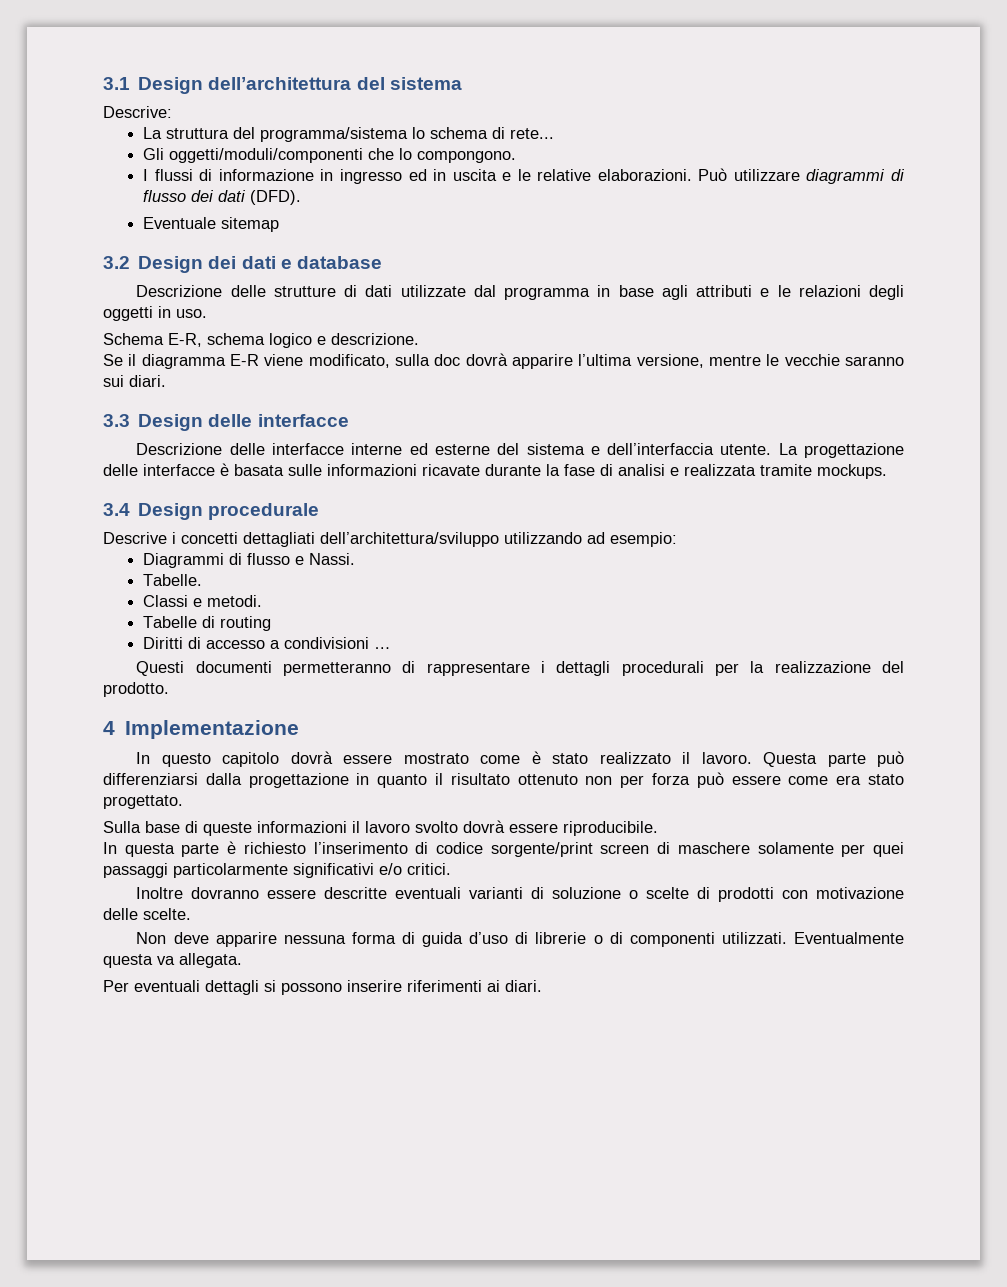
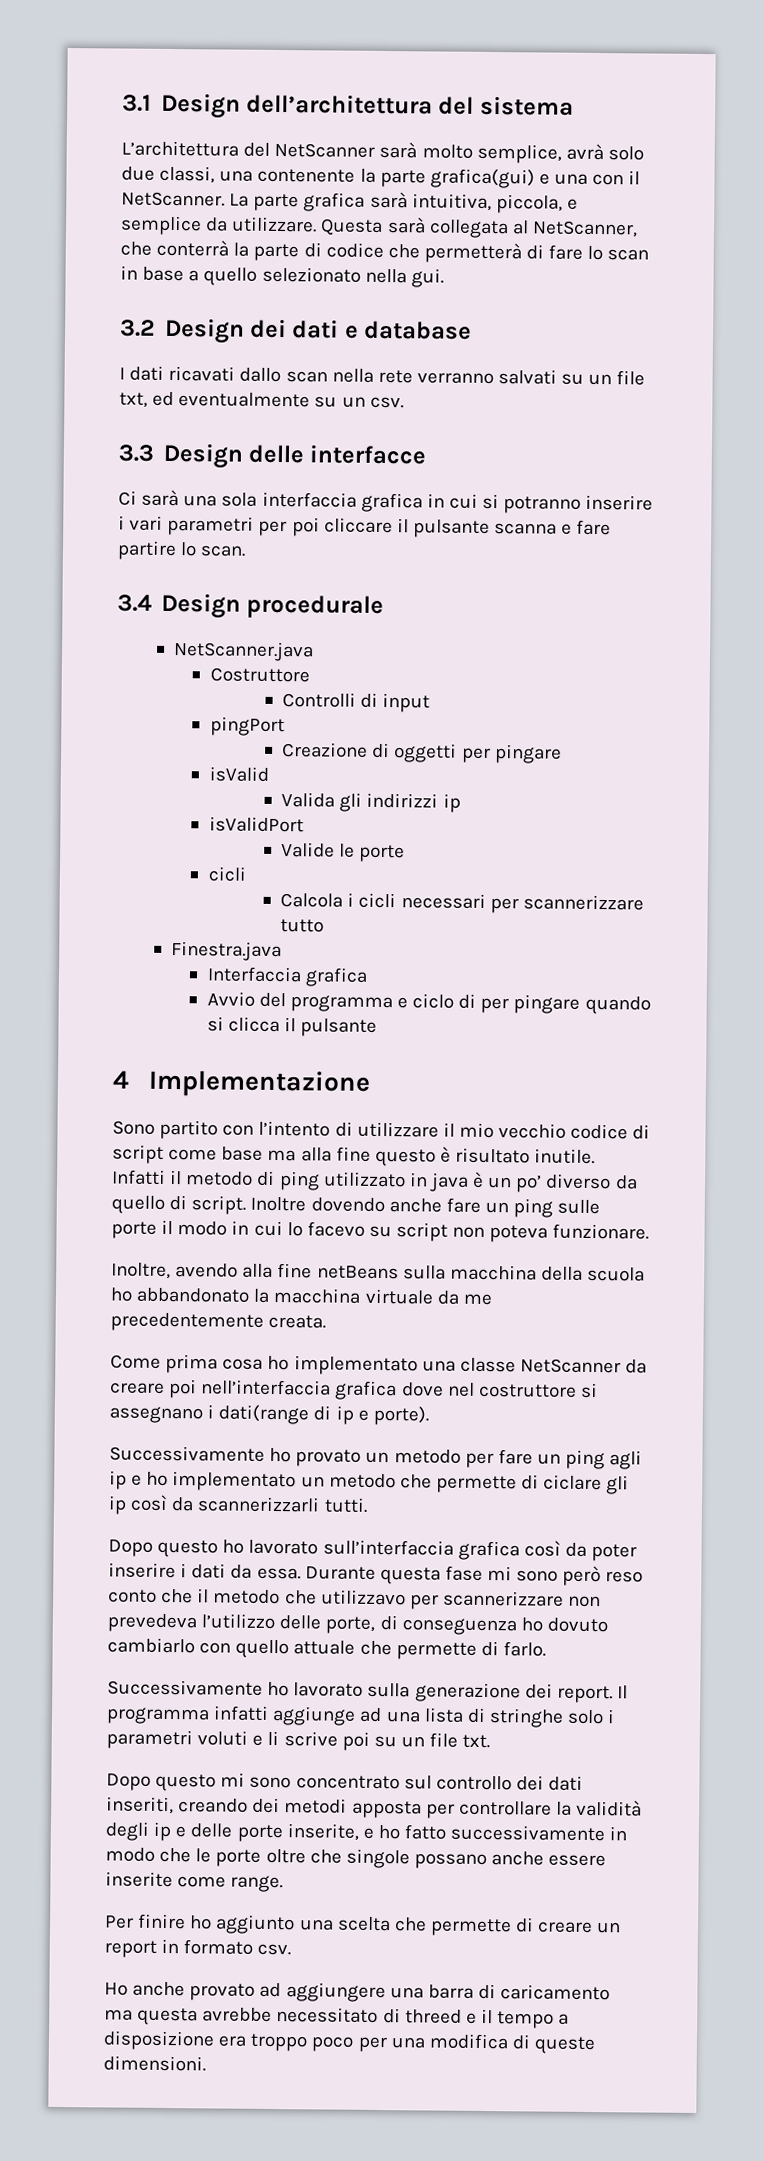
- Descrive:
- La struttura del programma/sistema lo schema di rete...
- Gli oggetti/moduli/componenti che lo compongono.
- I flussi di informazione in ingresso ed in uscita e le relative elaborazioni. Può utilizzare diagrammi di flusso dei dati (DFD).
- Eventuale sitemap
+ L’architettura del NetScanner sarà molto semplice, avrà solo due classi, una contenente la parte grafica(gui) e una con il NetScanner. La parte grafica sarà intuitiva, piccola, e semplice da utilizzare. Questa sarà collegata al NetScanner, che conterrà la parte di codice che permetterà di fare lo scan in base a quello selezionato nella gui.
- Descrizione delle strutture di dati utilizzate dal programma in base agli attributi e le relazioni degli oggetti in uso.
- Schema E-R, schema logico e descrizione.
- Se il diagramma E-R viene modificato, sulla doc dovrà apparire l’ultima versione, mentre le vecchie saranno sui diari.
+ I dati ricavati dallo scan nella rete verranno salvati su un file txt, ed eventualmente su un csv.
  3.3 Design delle interfacce
- Descrizione delle interfacce interne ed esterne del sistema e dell’interfaccia utente. La progettazione delle interfacce è basata sulle informazioni ricavate durante la fase di analisi e realizzata tramite mockups.
+ Ci sarà una sola interfaccia grafica in cui si potranno inserire i vari parametri per poi cliccare il pulsante scanna e fare partire lo scan.
  3.4 Design procedurale
- Descrive i concetti dettagliati dell’architettura/sviluppo utilizzando ad esempio:
- Diagrammi di flusso e Nassi.
- Tabelle.
- Classi e metodi.
- Tabelle di routing
- Diritti di accesso a condivisioni …
- Questi documenti permetteranno di rappresentare i dettagli procedurali per la realizzazione del prodotto.
+ NetScanner.java
+ Costruttore
+ Controlli di input
+ pingPort
+ Creazione di oggetti per pingare
+ isValid
+ Valida gli indirizzi ip
+ isValidPort
+ Valide le porte
+ cicli
+ Calcola i cicli necessari per scannerizzare tutto
+ Finestra.java
+ Interfaccia grafica
+ Avvio del programma e ciclo di per pingare quando si clicca il pulsante
  4 Implementazione
- In questo capitolo dovrà essere mostrato come è stato realizzato il lavoro. Questa parte può differenziarsi dalla progettazione in quanto il risultato ottenuto non per forza può essere come era stato progettato.
- Sulla base di queste informazioni il lavoro svolto dovrà essere riproducibile.
- In questa parte è richiesto l’inserimento di codice sorgente/print screen di maschere solamente per quei passaggi particolarmente significativi e/o critici.
- Inoltre dovranno essere descritte eventuali varianti di soluzione o scelte di prodotti con motivazione delle scelte.
- Non deve apparire nessuna forma di guida d’uso di librerie o di componenti utilizzati. Eventualmente questa va allegata.
- Per eventuali dettagli si possono inserire riferimenti ai diari.
+ Sono partito con l’intento di utilizzare il mio vecchio codice di script come base ma alla fine questo è risultato inutile. Infatti il metodo di ping utilizzato in java è un po’ diverso da quello di script. Inoltre dovendo anche fare un ping sulle porte il modo in cui lo facevo su script non poteva funzionare.
+ Inoltre, avendo alla fine netBeans sulla macchina della scuola ho abbandonato la macchina virtuale da me precedentemente creata.
+ Come prima cosa ho implementato una classe NetScanner da creare poi nell’interfaccia grafica dove nel costruttore si assegnano i dati(range di ip e porte).
+ Successivamente ho provato un metodo per fare un ping agli ip e ho implementato un metodo che permette di ciclare gli ip così da scannerizzarli tutti.
+ Dopo questo ho lavorato sull’interfaccia grafica così da poter inserire i dati da essa. Durante questa fase mi sono però reso conto che il metodo che utilizzavo per scannerizzare non prevedeva l’utilizzo delle porte, di conseguenza ho dovuto cambiarlo con quello attuale che permette di farlo.
+ Successivamente ho lavorato sulla generazione dei report. Il programma infatti aggiunge ad una lista di stringhe solo i parametri voluti e li scrive poi su un file txt.
+ Dopo questo mi sono concentrato sul controllo dei dati inseriti, creando dei metodi apposta per controllare la validità degli ip e delle porte inserite, e ho fatto successivamente in modo che le porte oltre che singole possano anche essere inserite come range.
+ Per finire ho aggiunto una scelta che permette di creare un report in formato csv.
+ Ho anche provato ad aggiungere una barra di caricamento ma questa avrebbe necessitato di threed e il tempo a disposizione era troppo poco per una modifica di queste dimensioni.

